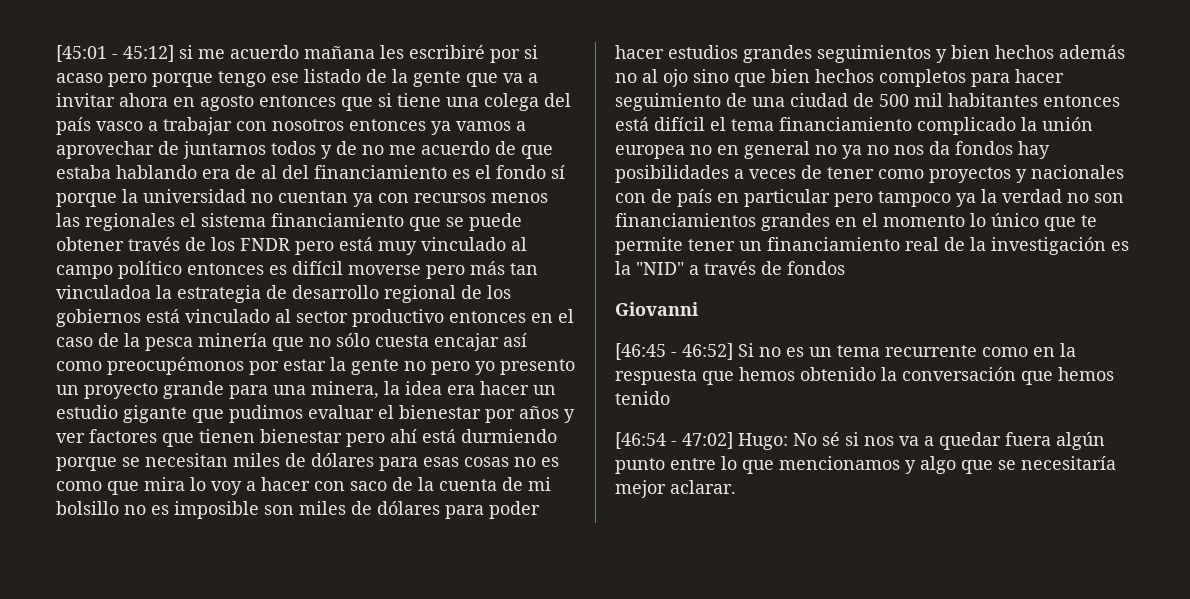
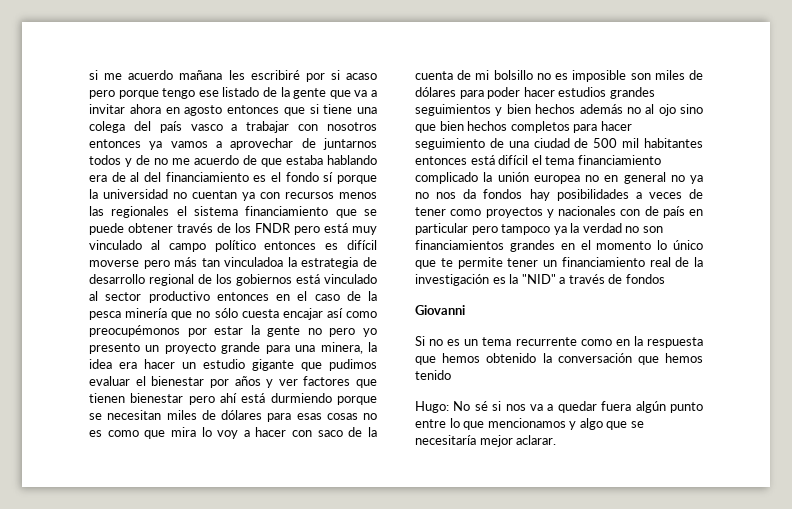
- [45:01 - 45:12] si me acuerdo mañana les escribiré por si acaso pero porque tengo ese listado de la gente que va a invitar ahora en agosto entonces que si tiene una colega del país vasco a trabajar con nosotros entonces ya vamos a aprovechar de juntarnos todos y de no me acuerdo de que estaba hablando era de al del financiamiento es el fondo sí porque la universidad no cuentan ya con recursos menos las regionales el sistema financiamiento que se puede obtener través de los FNDR pero está muy vinculado al campo político entonces es difícil moverse pero más tan vinculadoa la estrategia de desarrollo regional de los gobiernos está vinculado al sector productivo entonces en el caso de la pesca minería que no sólo cuesta encajar así como preocupémonos por estar la gente no pero yo presento un proyecto grande para una minera, la idea era hacer un estudio gigante que pudimos evaluar el bienestar por años y ver factores que tienen bienestar pero ahí está durmiendo porque se necesitan miles de dólares para esas cosas no es como que mira lo voy a hacer con saco de la cuenta de mi bolsillo no es imposible son miles de dólares para poder hacer estudios grandes seguimientos y bien hechos además no al ojo sino que bien hechos completos para hacer seguimiento de una ciudad de 500 mil habitantes entonces está difícil el tema financiamiento complicado la unión europea no en general no ya no nos da fondos hay posibilidades a veces de tener como proyectos y nacionales con de país en particular pero tampoco ya la verdad no son financiamientos grandes en el momento lo único que te permite tener un financiamiento real de la investigación es la "NID" a través de fondos
+ si me acuerdo mañana les escribiré por si acaso pero porque tengo ese listado de la gente que va a invitar ahora en agosto entonces que si tiene una colega del país vasco a trabajar con nosotros entonces ya vamos a aprovechar de juntarnos todos y de no me acuerdo de que estaba hablando era de al del financiamiento es el fondo sí porque la universidad no cuentan ya con recursos menos las regionales el sistema financiamiento que se puede obtener través de los FNDR pero está muy vinculado al campo político entonces es difícil moverse pero más tan vinculadoa la estrategia de desarrollo regional de los gobiernos está vinculado al sector productivo entonces en el caso de la pesca minería que no sólo cuesta encajar así como preocupémonos por estar la gente no pero yo presento un proyecto grande para una minera, la idea era hacer un estudio gigante que pudimos evaluar el bienestar por años y ver factores que tienen bienestar pero ahí está durmiendo porque se necesitan miles de dólares para esas cosas no es como que mira lo voy a hacer con saco de la cuenta de mi bolsillo no es imposible son miles de dólares para poder hacer estudios grandes seguimientos y bien hechos además no al ojo sino que bien hechos completos para hacer seguimiento de una ciudad de 500 mil habitantes entonces está difícil el tema financiamiento complicado la unión europea no en general no ya no nos da fondos hay posibilidades a veces de tener como proyectos y nacionales con de país en particular pero tampoco ya la verdad no son financiamientos grandes en el momento lo único que te permite tener un financiamiento real de la investigación es la "NID" a través de fondos
- [46:45 - 46:52] Si no es un tema recurrente como en la respuesta que hemos obtenido la conversación que hemos tenido
+ Si no es un tema recurrente como en la respuesta que hemos obtenido la conversación que hemos tenido
- [46:54 - 47:02] Hugo: No sé si nos va a quedar fuera algún punto entre lo que mencionamos y algo que se necesitaría mejor aclarar.
+ Hugo: No sé si nos va a quedar fuera algún punto entre lo que mencionamos y algo que se necesitaría mejor aclarar.

